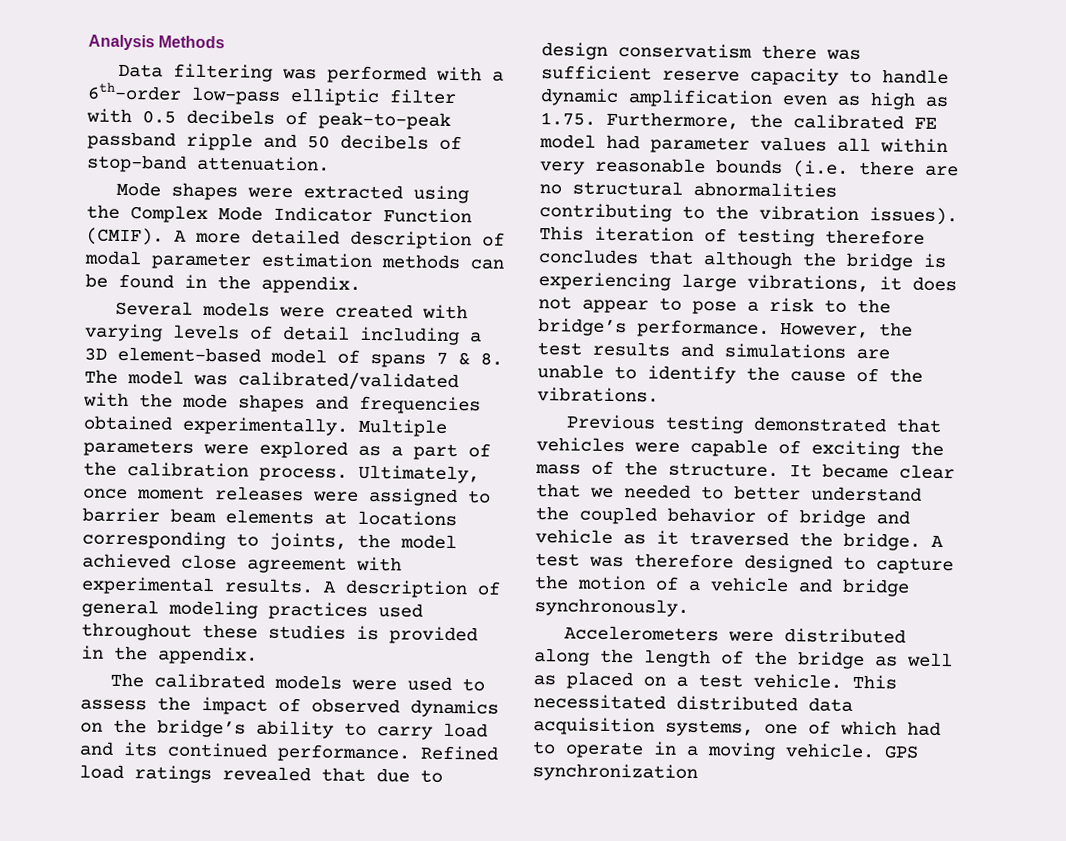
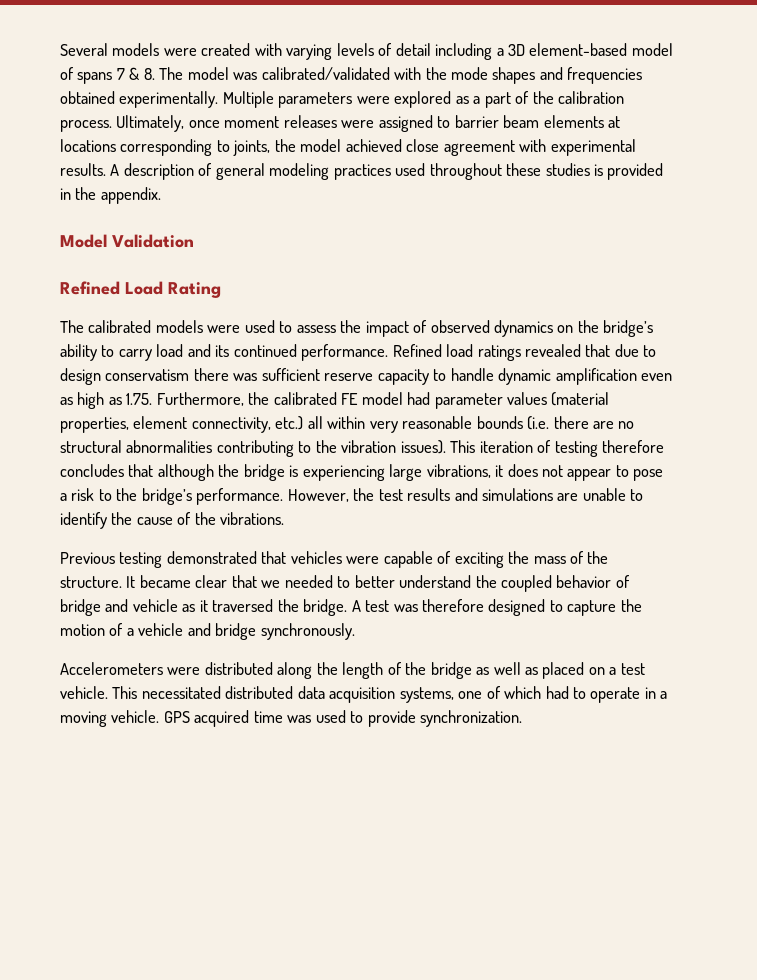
- Analysis Methods
- Data filtering was performed with a 6th-order low-pass elliptic filter with 0.5 decibels of peak-to-peak passband ripple and 50 decibels of stop-band attenuation.
- Mode shapes were extracted using the Complex Mode Indicator Function (CMIF). A more detailed description of modal parameter estimation methods can be found in the appendix.
+ Model Validation
+ Refined Load Rating
- Refined load ratings revealed that due to design conservatism there was sufficient reserve capacity to handle dynamic amplification even as high as 1.75. Furthermore, the calibrated FE model had parameter values all within very reasonable bounds (i.e. there are no structural abnormalities contributing to the vibration issues).
+ Refined load ratings revealed that due to design conservatism there was sufficient reserve capacity to handle dynamic amplification even as high as 1.75. Furthermore, the calibrated FE model had parameter values (material properties, element connectivity, etc.) all within very reasonable bounds (i.e. there are no structural abnormalities contributing to the vibration issues).
- GPS synchronization
+ GPS acquired time was used to provide synchronization.

